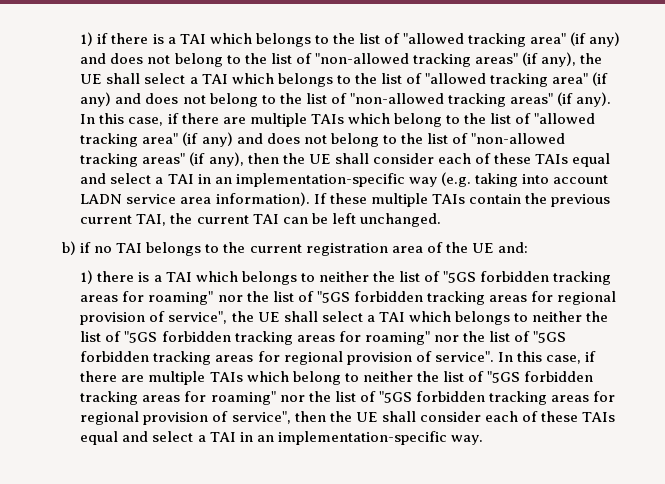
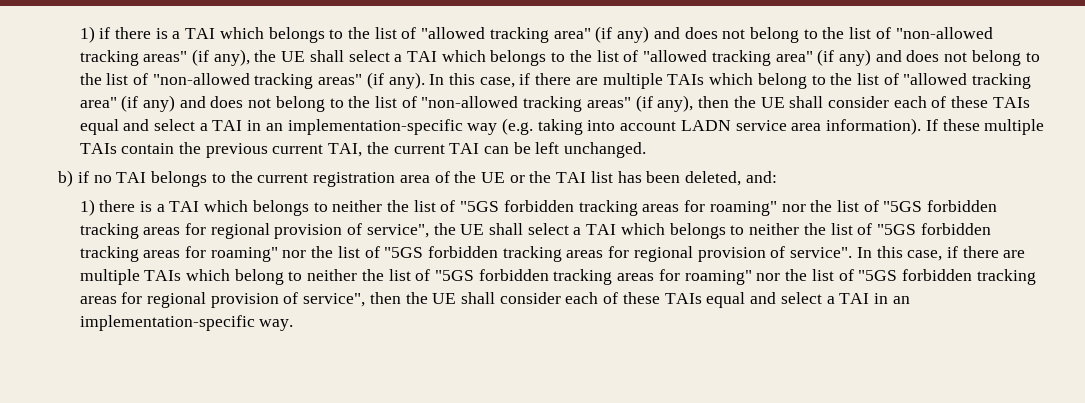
- b) if no TAI belongs to the current registration area of the UE and:
+ b) if no TAI belongs to the current registration area of the UE or the TAI list has been deleted, and:

